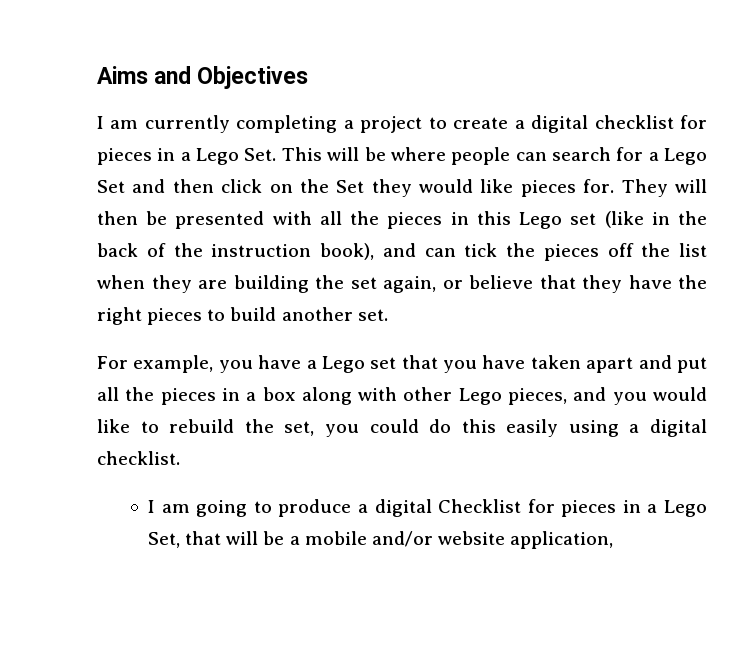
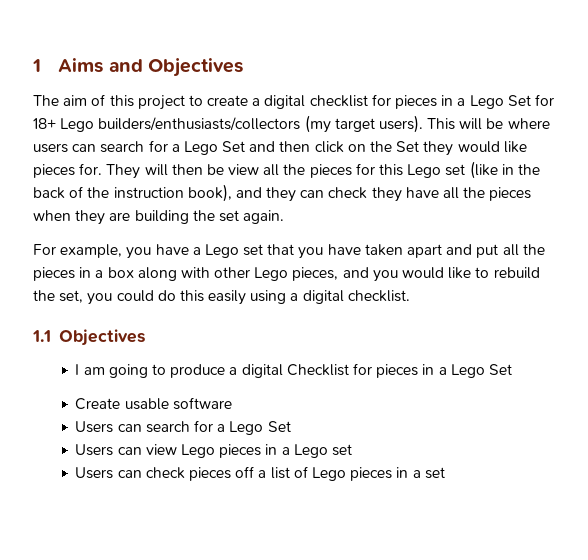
- Aims and Objectives
+ 1 Aims and Objectives
- I am currently completing a project to create a digital checklist for pieces in a Lego Set. This will be where people can search for a Lego Set and then click on the Set they would like pieces for.
+ The aim of this project to create a digital checklist for pieces in a Lego Set for 18+ Lego builders/enthusiasts/collectors (my target users). This will be where users can search for a Lego Set and then click on the Set they would like pieces for.
- They will then be presented with all the pieces in this Lego set (like in the back of the instruction book), and can tick the pieces off the list when they are building the set again, or believe that they have the right pieces to build another set.
+ They will then be view all the pieces for this Lego set (like in the back of the instruction book), and they can check they have all the pieces when they are building the set again.
+ 1.1 Objectives
- I am going to produce a digital Checklist for pieces in a Lego Set, that will be a mobile and/or website application,
+ I am going to produce a digital Checklist for pieces in a Lego Set
+ Create usable software
+ Users can search for a Lego Set
+ Users can view Lego pieces in a Lego set
+ Users can check pieces off a list of Lego pieces in a set

